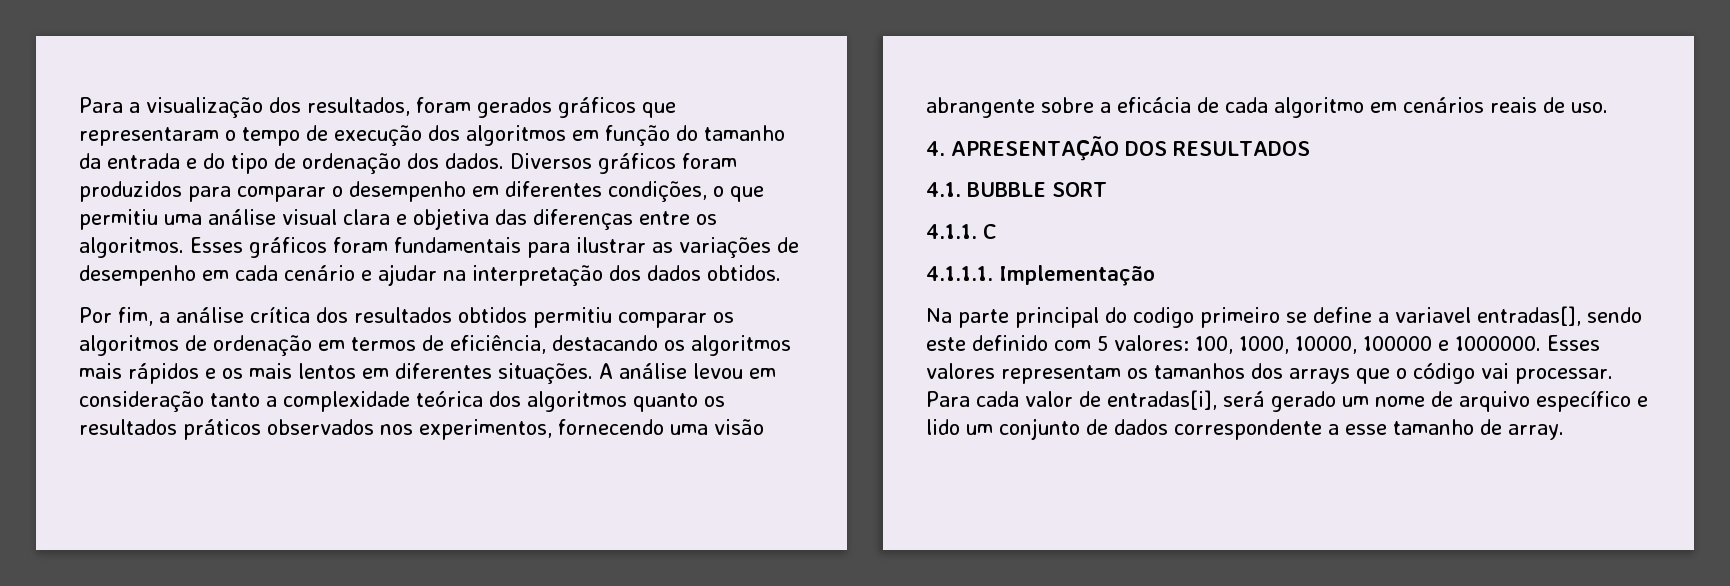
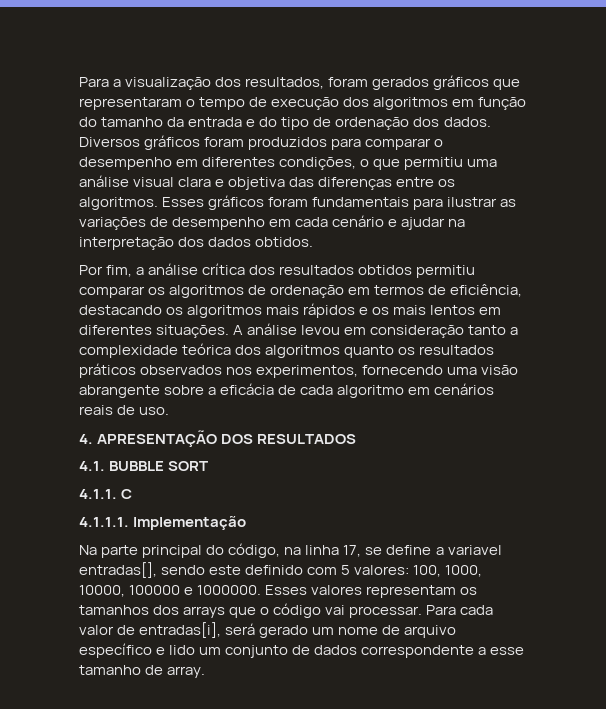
- Na parte principal do codigo primeiro se define a variavel entradas[], sendo este definido com 5 valores: 100, 1000, 10000, 100000 e 1000000.
+ Na parte principal do código, na linha 17, se define a variavel entradas[], sendo este definido com 5 valores: 100, 1000, 10000, 100000 e 1000000.

